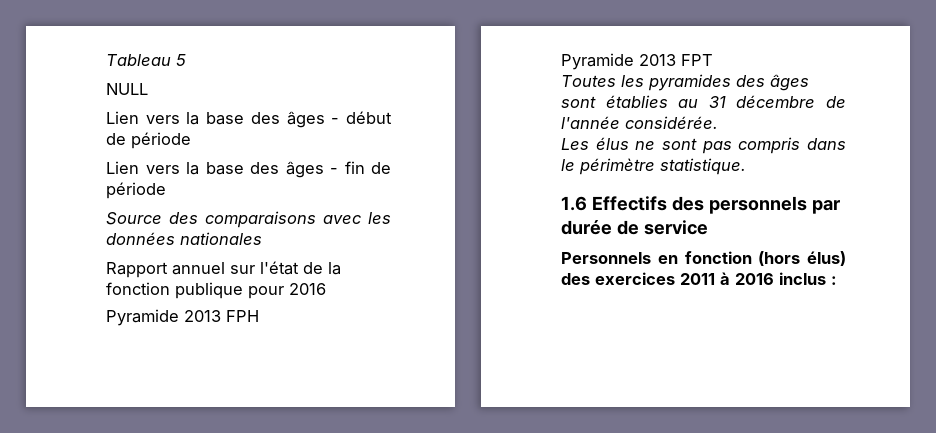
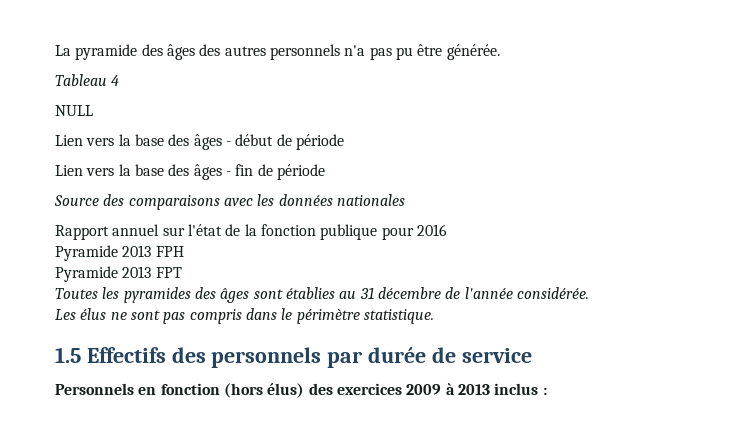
- Tableau 5
+ La pyramide des âges des autres personnels n'a pas pu être générée.
+ Tableau 4
- 1.6 Effectifs des personnels par durée de service
+ 1.5 Effectifs des personnels par durée de service
- Personnels en fonction (hors élus) des exercices 2011 à 2016 inclus :
+ Personnels en fonction (hors élus) des exercices 2009 à 2013 inclus :

